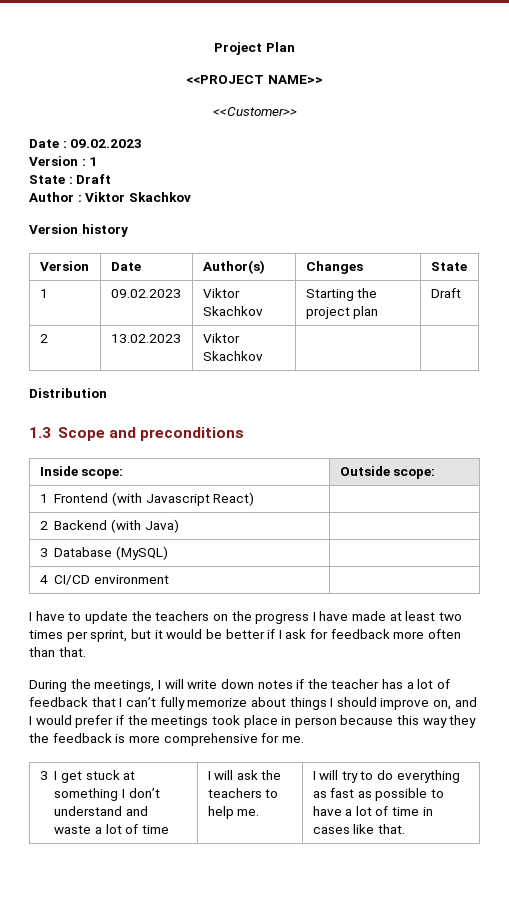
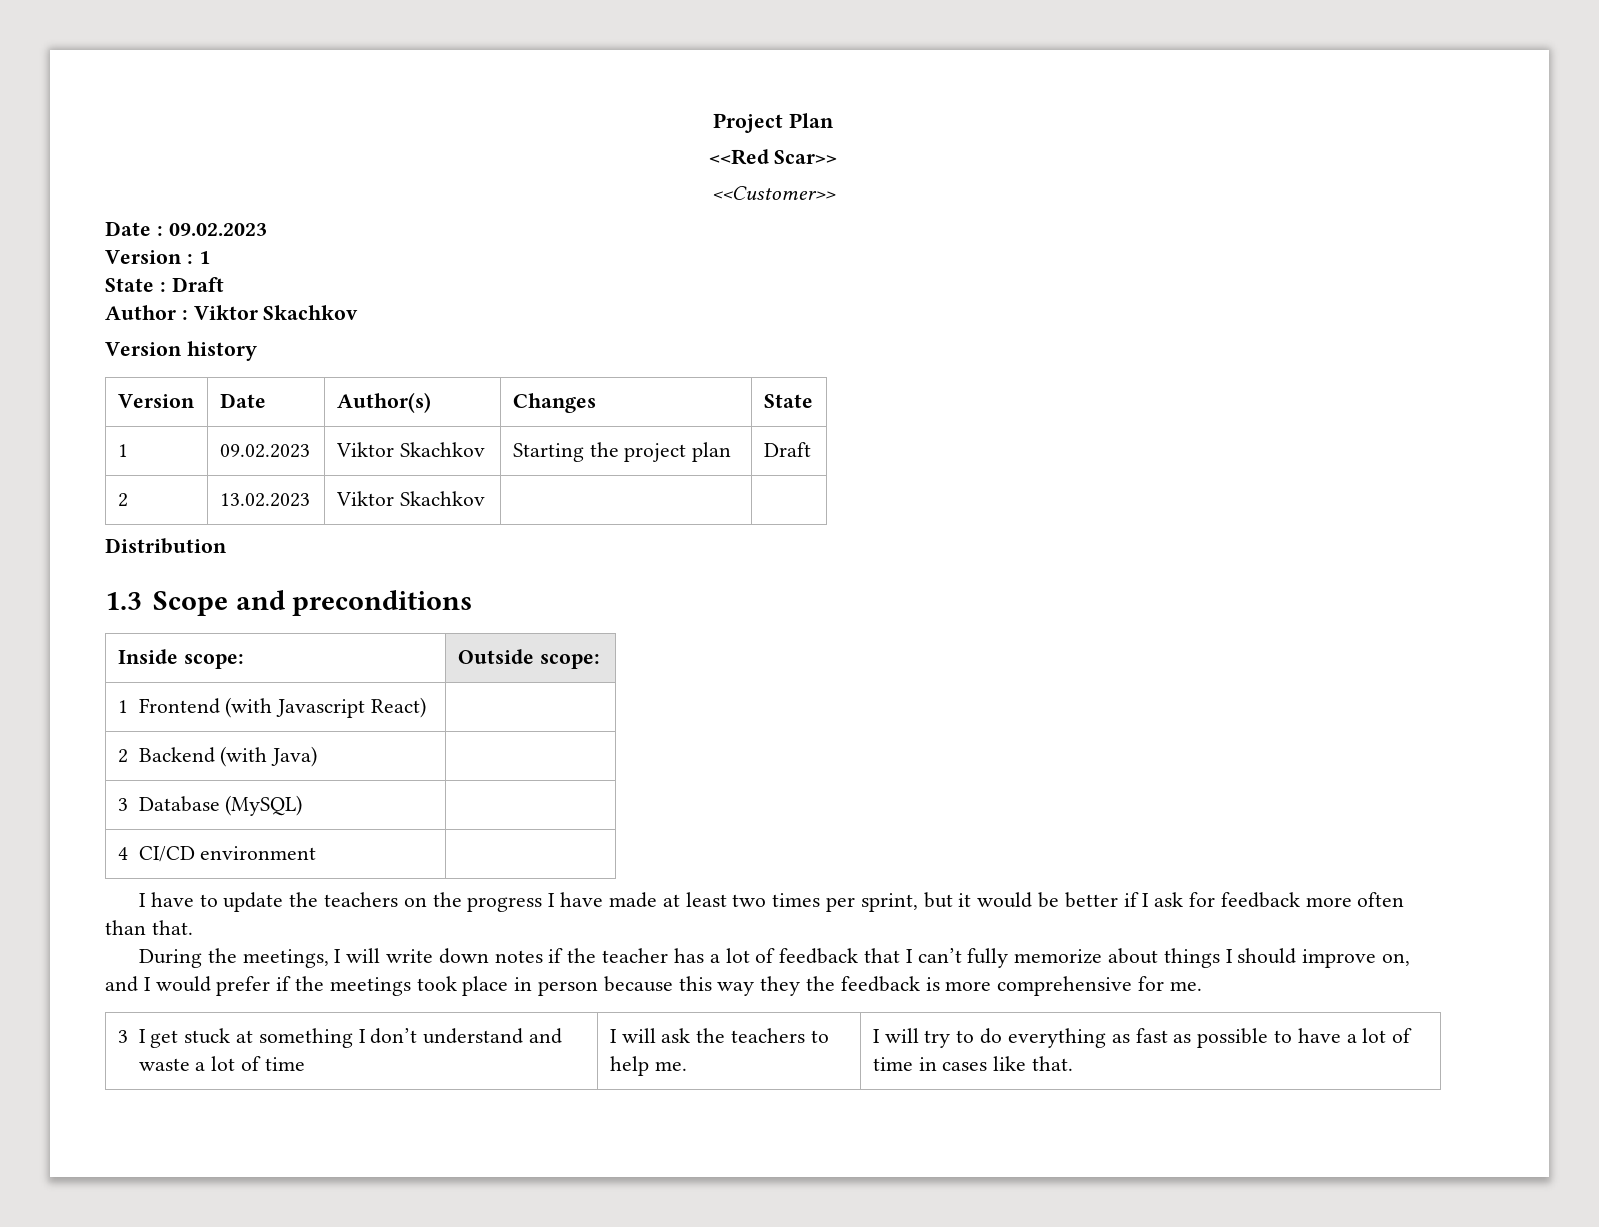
- <<PROJECT NAME>>
+ <<Red Scar>>

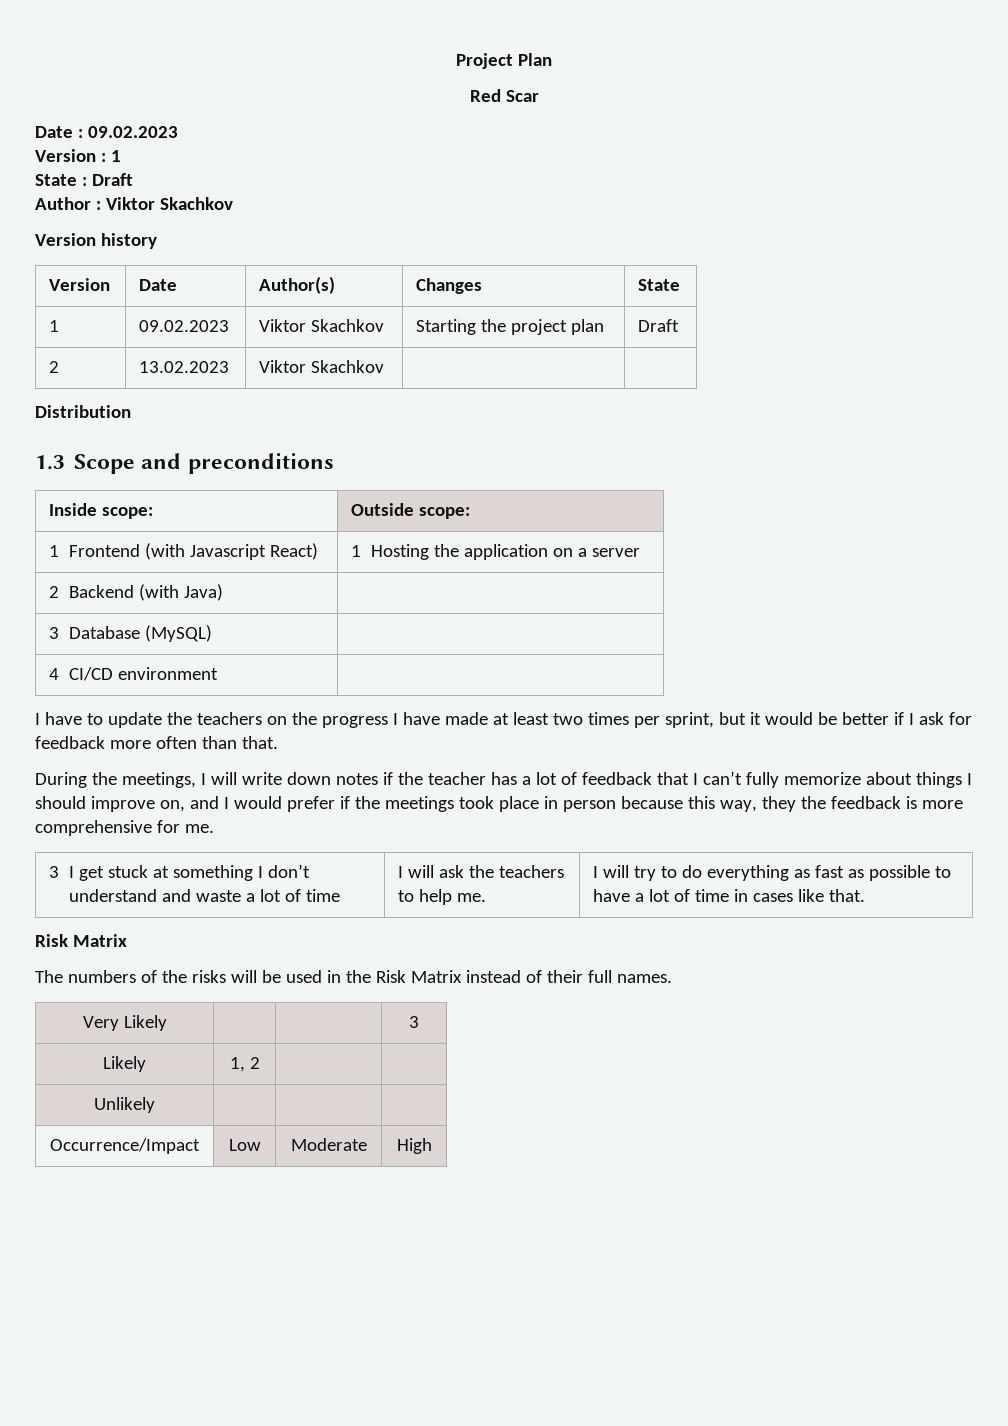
- <<Red Scar>>
- <<Customer>>
+ Red Scar
- 1 Frontend (with Javascript React) |
+ 1 Frontend (with Javascript React) | 1 Hosting the application on a server
- During the meetings, I will write down notes if the teacher has a lot of feedback that I can’t fully memorize about things I should improve on, and I would prefer if the meetings took place in person because this way they the feedback is more comprehensive for me.
+ During the meetings, I will write down notes if the teacher has a lot of feedback that I can’t fully memorize about things I should improve on, and I would prefer if the meetings took place in person because this way, they the feedback is more comprehensive for me.
  I will try to do everything as fast as possible to have a lot of time in cases like that.
+ Risk Matrix
+ The numbers of the risks will be used in the Risk Matrix instead of their full names.
+ Very Likely | | | 3
+ Likely | 1, 2 | |
+ Unlikely | | |
+ Occurrence/Impact | Low | Moderate | High

